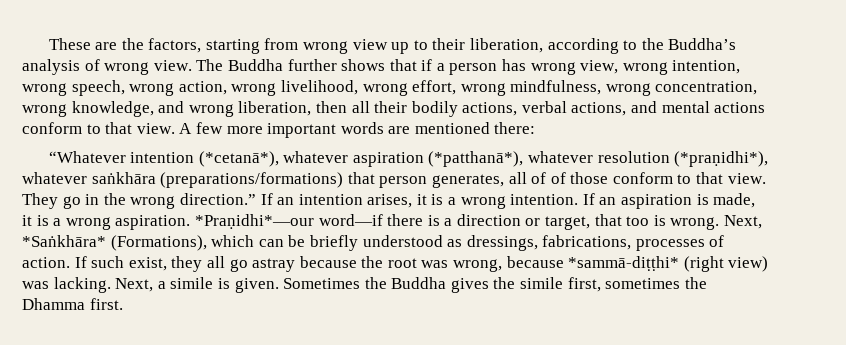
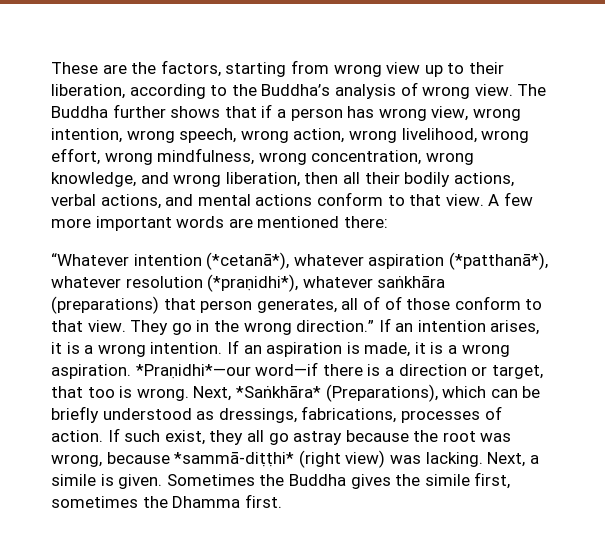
- “Whatever intention (*cetanā*), whatever aspiration (*patthanā*), whatever resolution (*praṇidhi*), whatever saṅkhāra (preparations/formations) that person generates, all of of those conform to that view.
+ “Whatever intention (*cetanā*), whatever aspiration (*patthanā*), whatever resolution (*praṇidhi*), whatever saṅkhāra (preparations) that person generates, all of of those conform to that view.
- Next, *Saṅkhāra* (Formations), which can be briefly understood as dressings, fabrications, processes of action.
+ Next, *Saṅkhāra* (Preparations), which can be briefly understood as dressings, fabrications, processes of action.

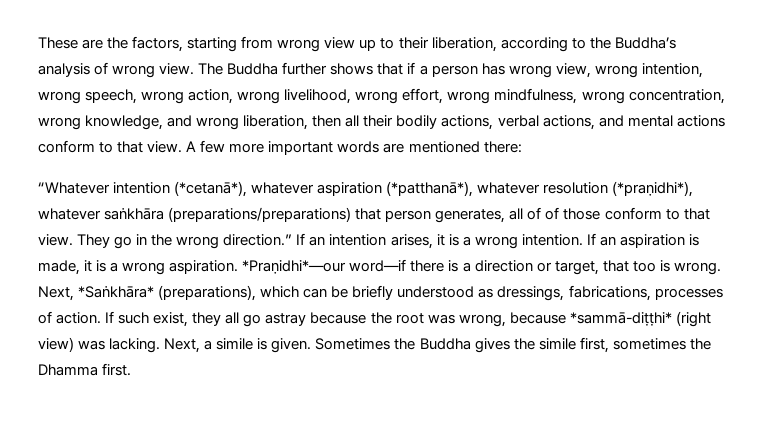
- “Whatever intention (*cetanā*), whatever aspiration (*patthanā*), whatever resolution (*praṇidhi*), whatever saṅkhāra (preparations) that person generates, all of of those conform to that view.
+ “Whatever intention (*cetanā*), whatever aspiration (*patthanā*), whatever resolution (*praṇidhi*), whatever saṅkhāra (preparations/preparations) that person generates, all of of those conform to that view.
- Next, *Saṅkhāra* (Preparations), which can be briefly understood as dressings, fabrications, processes of action.
+ Next, *Saṅkhāra* (preparations), which can be briefly understood as dressings, fabrications, processes of action.

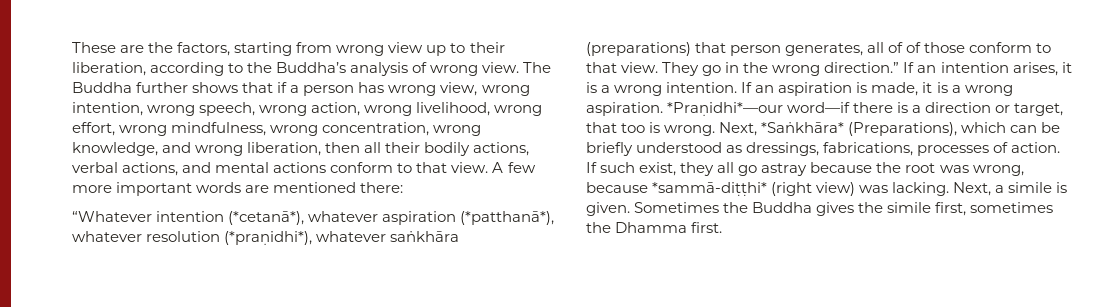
- “Whatever intention (*cetanā*), whatever aspiration (*patthanā*), whatever resolution (*praṇidhi*), whatever saṅkhāra (preparations/preparations) that person generates, all of of those conform to that view.
+ “Whatever intention (*cetanā*), whatever aspiration (*patthanā*), whatever resolution (*praṇidhi*), whatever saṅkhāra (preparations) that person generates, all of of those conform to that view.
- Next, *Saṅkhāra* (preparations), which can be briefly understood as dressings, fabrications, processes of action.
+ Next, *Saṅkhāra* (Preparations), which can be briefly understood as dressings, fabrications, processes of action.

